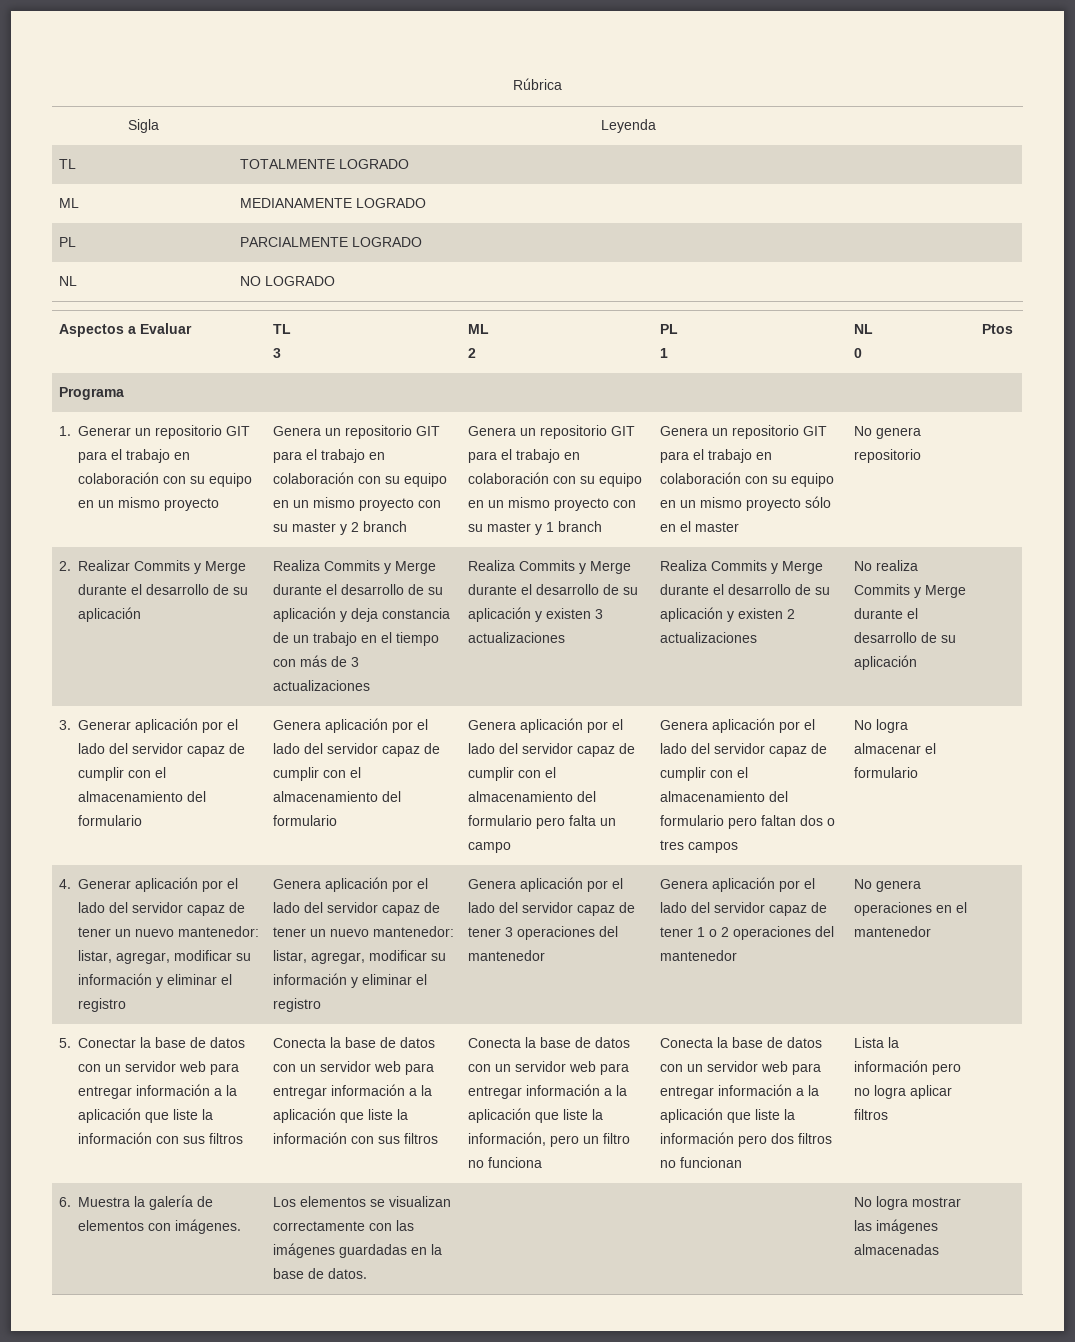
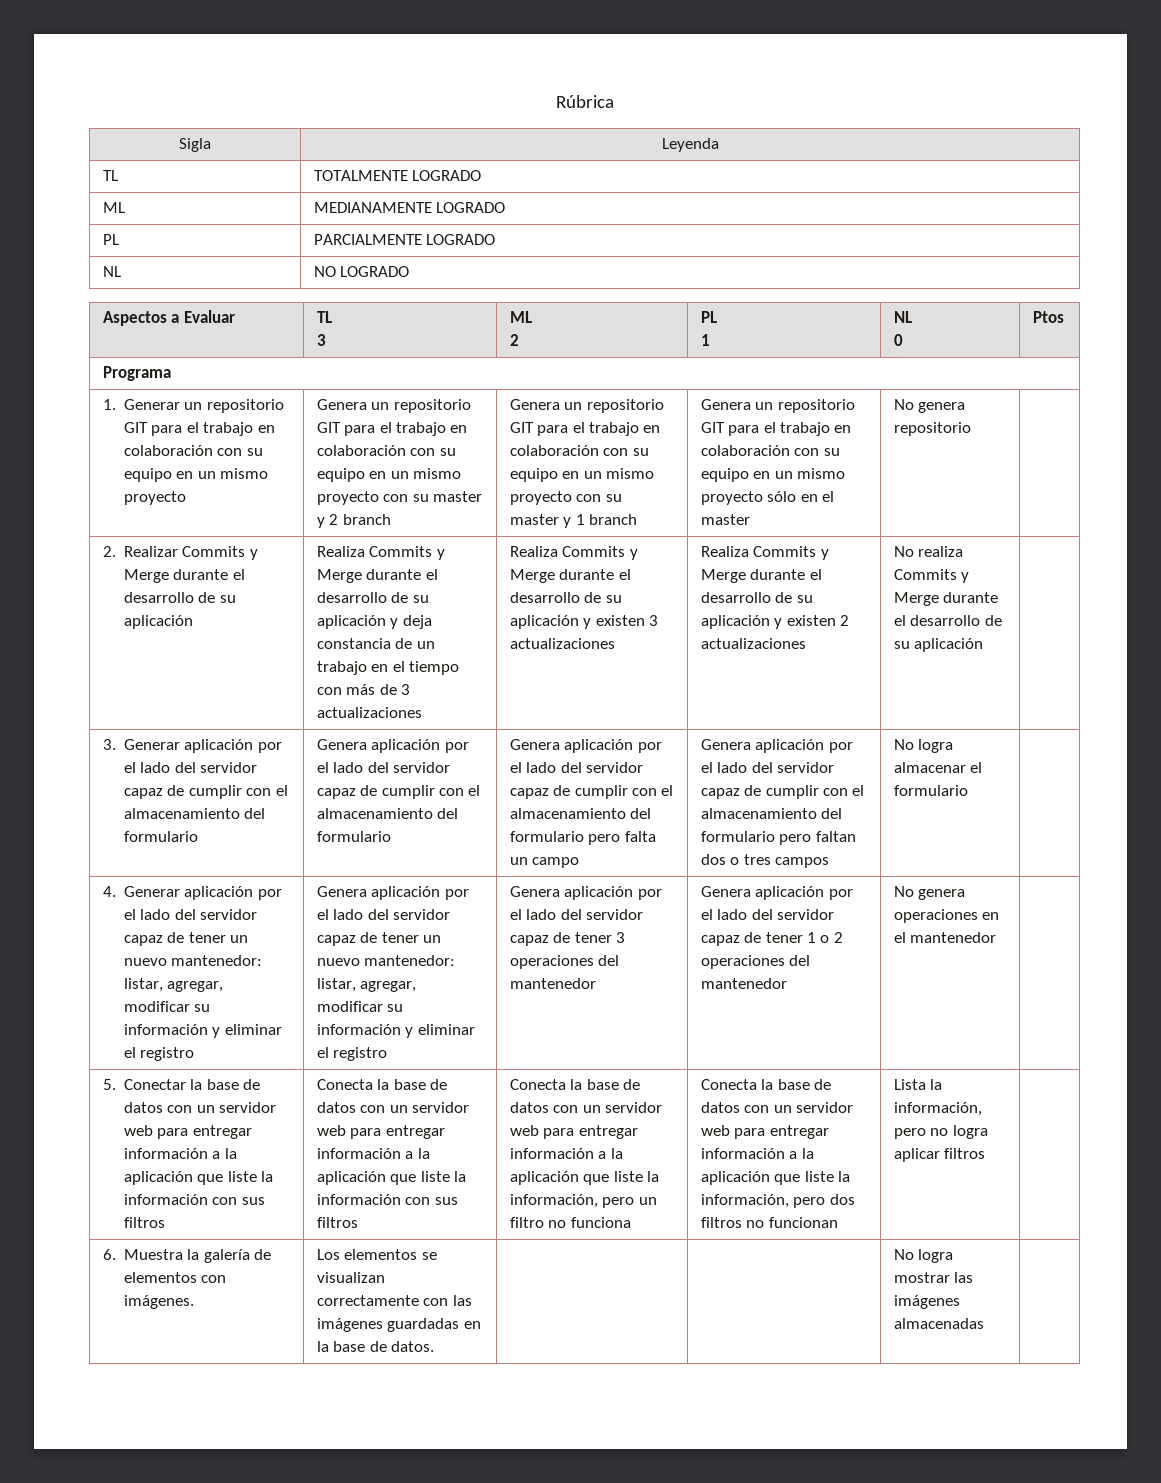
- Conecta la base de datos con un servidor web para entregar información a la aplicación que liste la información pero dos filtros no funcionan
+ Conecta la base de datos con un servidor web para entregar información a la aplicación que liste la información, pero dos filtros no funcionan
- Lista la información pero no logra aplicar filtros
+ Lista la información, pero no logra aplicar filtros

